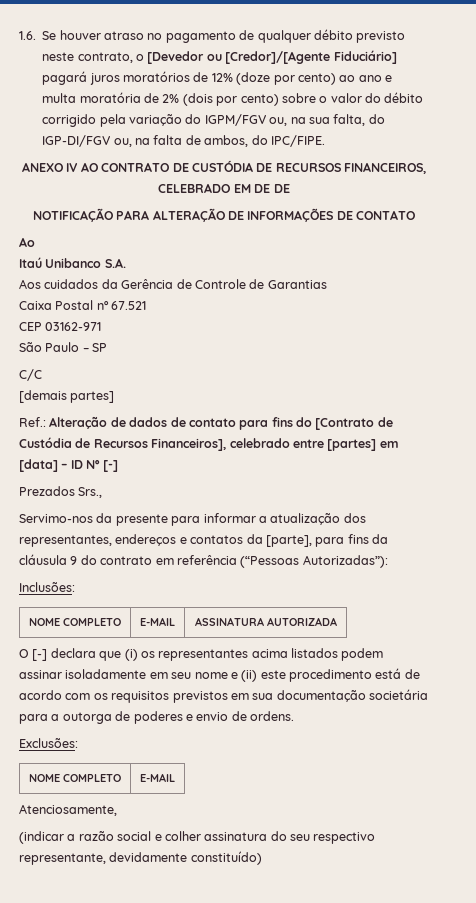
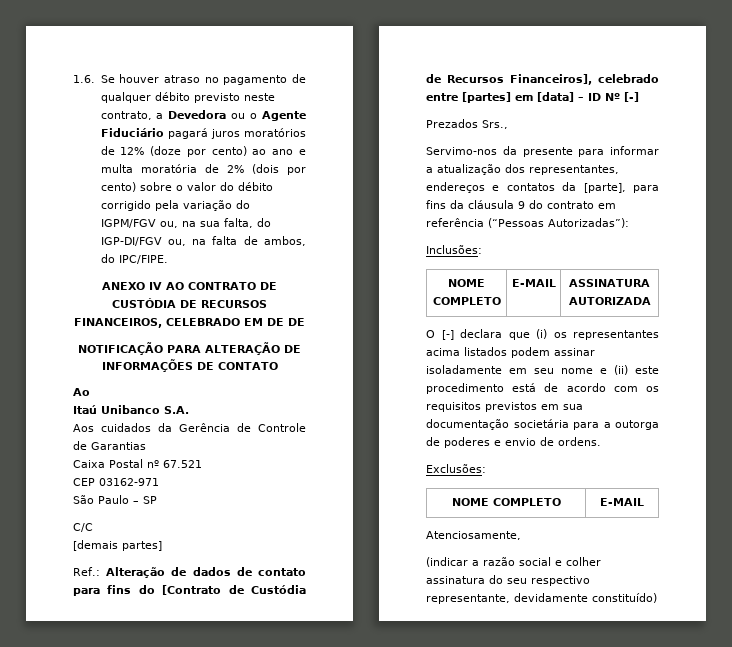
- 1.6. Se houver atraso no pagamento de qualquer débito previsto neste contrato, o [Devedor ou [Credor]/[Agente Fiduciário] pagará juros moratórios de 12% (doze por cento) ao ano e multa moratória de 2% (dois por cento) sobre o valor do débito corrigido pela variação do IGPM/FGV ou, na sua falta, do IGP-DI/FGV ou, na falta de ambos, do IPC/FIPE.
+ 1.6. Se houver atraso no pagamento de qualquer débito previsto neste contrato, a Devedora ou o Agente Fiduciário pagará juros moratórios de 12% (doze por cento) ao ano e multa moratória de 2% (dois por cento) sobre o valor do débito corrigido pela variação do IGPM/FGV ou, na sua falta, do IGP-DI/FGV ou, na falta de ambos, do IPC/FIPE.

